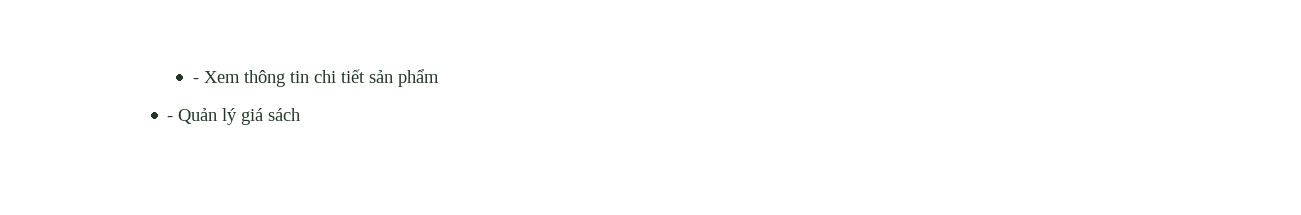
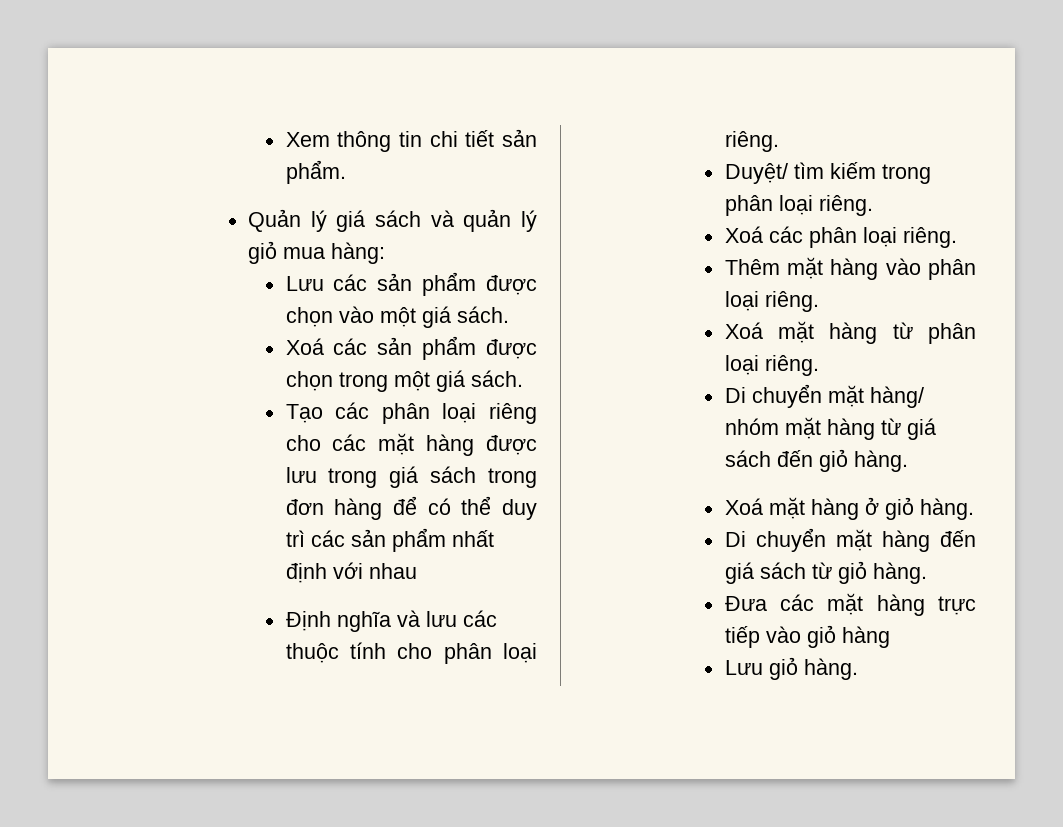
- - Xem thông tin chi tiết sản phẩm
- - Quản lý giá sách
+ Xem thông tin chi tiết sản phẩm.
+ Quản lý giá sách và quản lý giỏ mua hàng:
+ Lưu các sản phẩm được chọn vào một giá sách.
+ Xoá các sản phẩm được chọn trong một giá sách.
+ Tạo các phân loại riêng cho các mặt hàng được lưu trong giá sách trong đơn hàng để có thể duy trì các sản phẩm nhất định với nhau
+ Định nghĩa và lưu các thuộc tính cho phân loại riêng.
+ Duyệt/ tìm kiếm trong phân loại riêng.
+ Xoá các phân loại riêng.
+ Thêm mặt hàng vào phân loại riêng.
+ Xoá mặt hàng từ phân loại riêng.
+ Di chuyển mặt hàng/ nhóm mặt hàng từ giá sách đến giỏ hàng.
+ Xoá mặt hàng ở giỏ hàng.
+ Di chuyển mặt hàng đến giá sách từ giỏ hàng.
+ Đưa các mặt hàng trực tiếp vào giỏ hàng
+ Lưu giỏ hàng.

